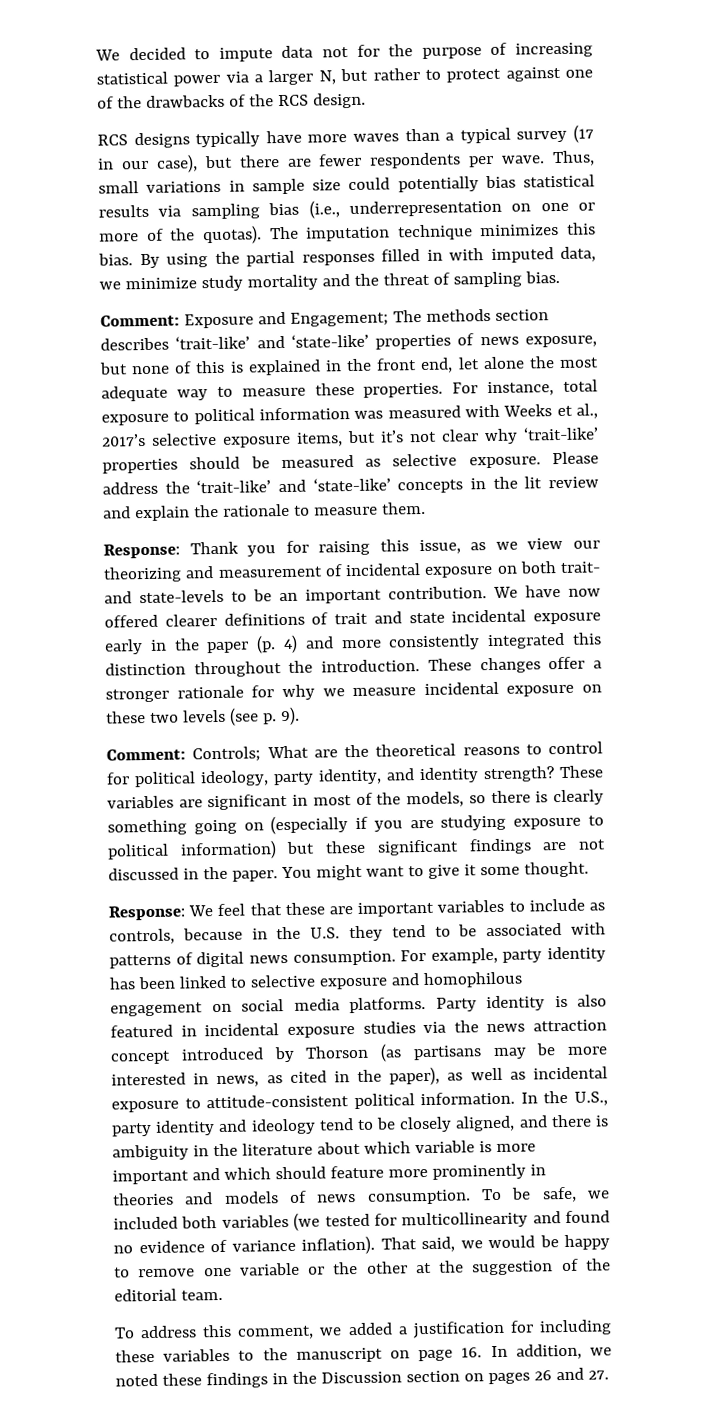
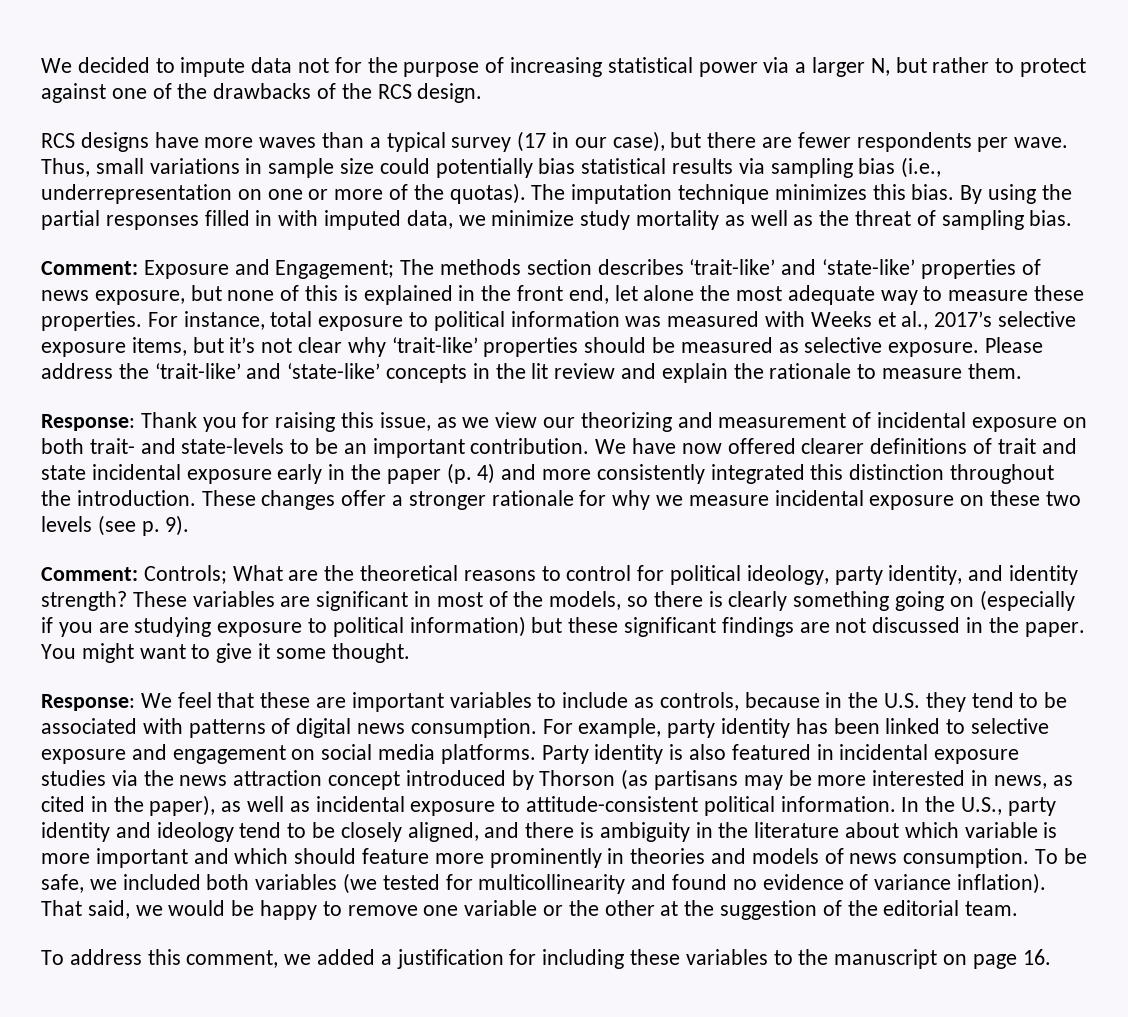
- RCS designs typically have more waves than a typical survey (17 in our case), but there are fewer respondents per wave.
+ RCS designs have more waves than a typical survey (17 in our case), but there are fewer respondents per wave.
- By using the partial responses filled in with imputed data, we minimize study mortality and the threat of sampling bias.
+ By using the partial responses filled in with imputed data, we minimize study mortality as well as the threat of sampling bias.
- For example, party identity has been linked to selective exposure and homophilous engagement on social media platforms.
+ For example, party identity has been linked to selective exposure and engagement on social media platforms.
- To address this comment, we added a justification for including these variables to the manuscript on page 16. In addition, we noted these findings in the Discussion section on pages 26 and 27.
+ To address this comment, we added a justification for including these variables to the manuscript on page 16.

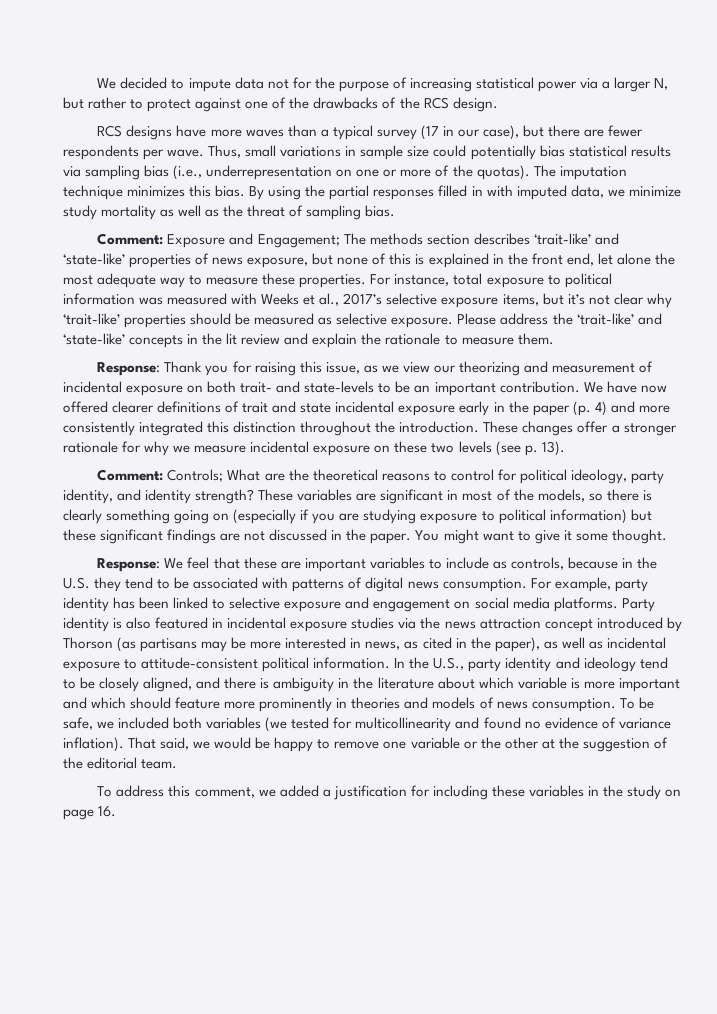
- These changes offer a stronger rationale for why we measure incidental exposure on these two levels (see p. 9).
+ These changes offer a stronger rationale for why we measure incidental exposure on these two levels (see p. 13).
- To address this comment, we added a justification for including these variables to the manuscript on page 16.
+ To address this comment, we added a justification for including these variables in the study on page 16.

